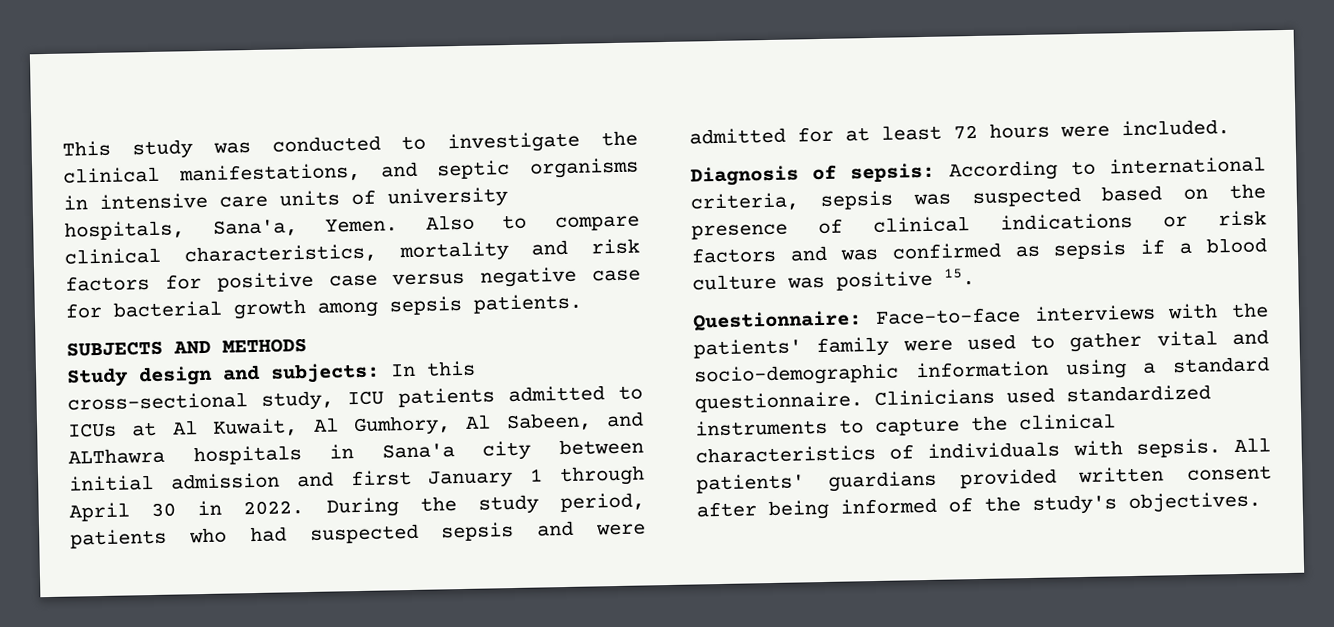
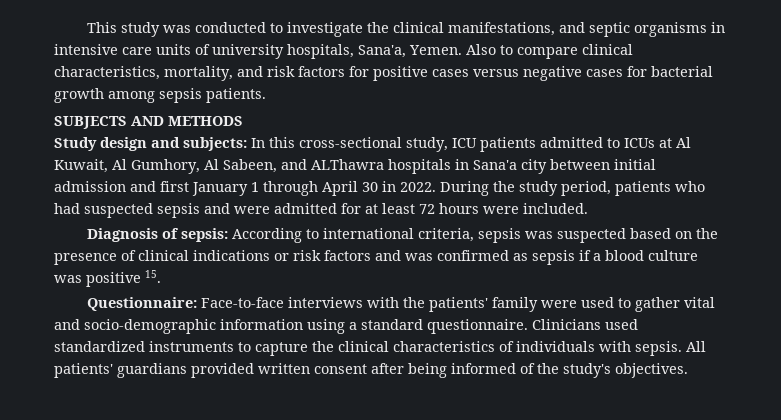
- Also to compare clinical characteristics, mortality and risk factors for positive case versus negative case for bacterial growth among sepsis patients.
+ Also to compare clinical characteristics, mortality, and risk factors for positive cases versus negative cases for bacterial growth among sepsis patients.

